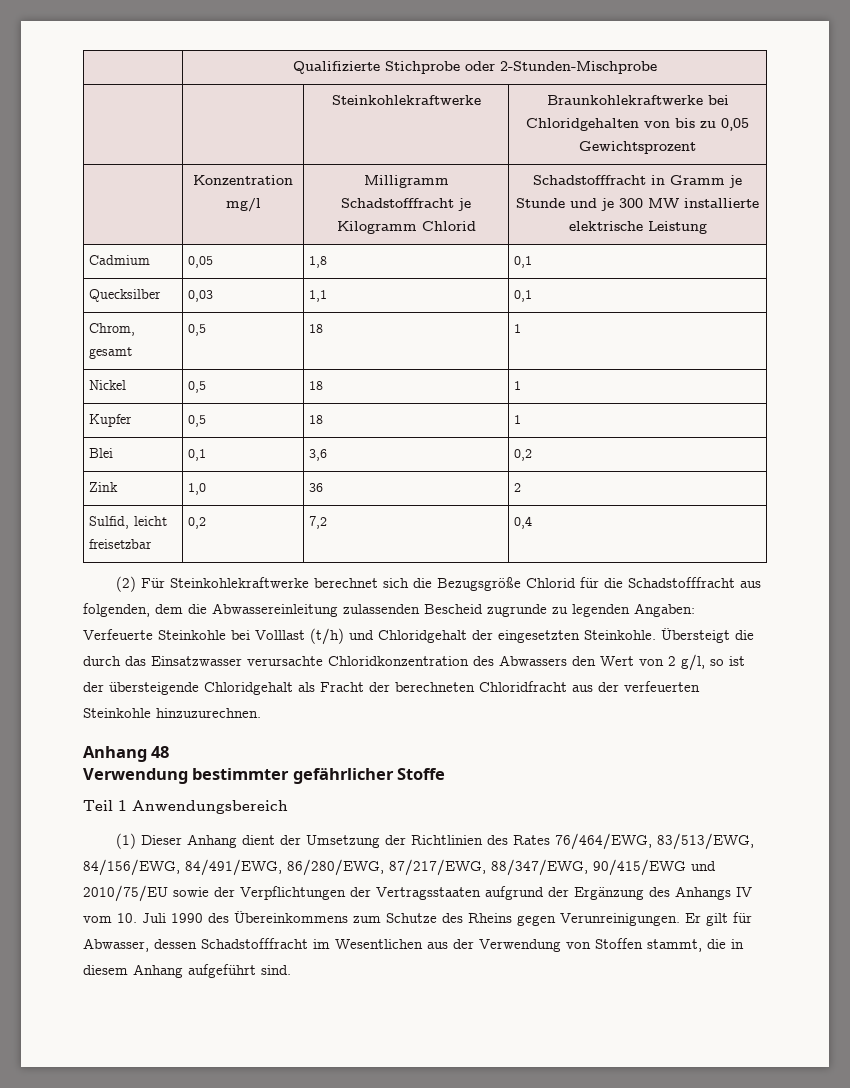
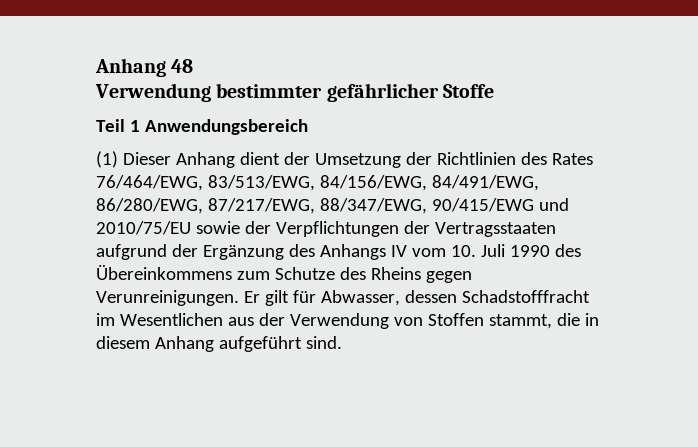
- | Qualifizierte Stichprobe oder 2-Stunden-Mischprobe
- | | Steinkohlekraftwerke | Braunkohlekraftwerke bei Chloridgehalten von bis zu 0,05 Gewichtsprozent
- | Konzentration mg/l | Milligramm Schadstofffracht je Kilogramm Chlorid | Schadstofffracht in Gramm je Stunde und je 300 MW installierte elektrische Leistung
- Cadmium | 0,05 | 1,8 | 0,1
- Quecksilber | 0,03 | 1,1 | 0,1
- Chrom, gesamt | 0,5 | 18 | 1
- Nickel | 0,5 | 18 | 1
- Kupfer | 0,5 | 18 | 1
- Blei | 0,1 | 3,6 | 0,2
- Zink | 1,0 | 36 | 2
- Sulfid, leicht freisetzbar | 0,2 | 7,2 | 0,4
- (2) Für Steinkohlekraftwerke berechnet sich die Bezugsgröße Chlorid für die Schadstofffracht aus folgenden, dem die Abwassereinleitung zulassenden Bescheid zugrunde zu legenden Angaben: Verfeuerte Steinkohle bei Volllast (t/h) und Chloridgehalt der eingesetzten Steinkohle. Übersteigt die durch das Einsatzwasser verursachte Chloridkonzentration des Abwassers den Wert von 2 g/l, so ist der übersteigende Chloridgehalt als Fracht der berechneten Chloridfracht aus der verfeuerten Steinkohle hinzuzurechnen.

